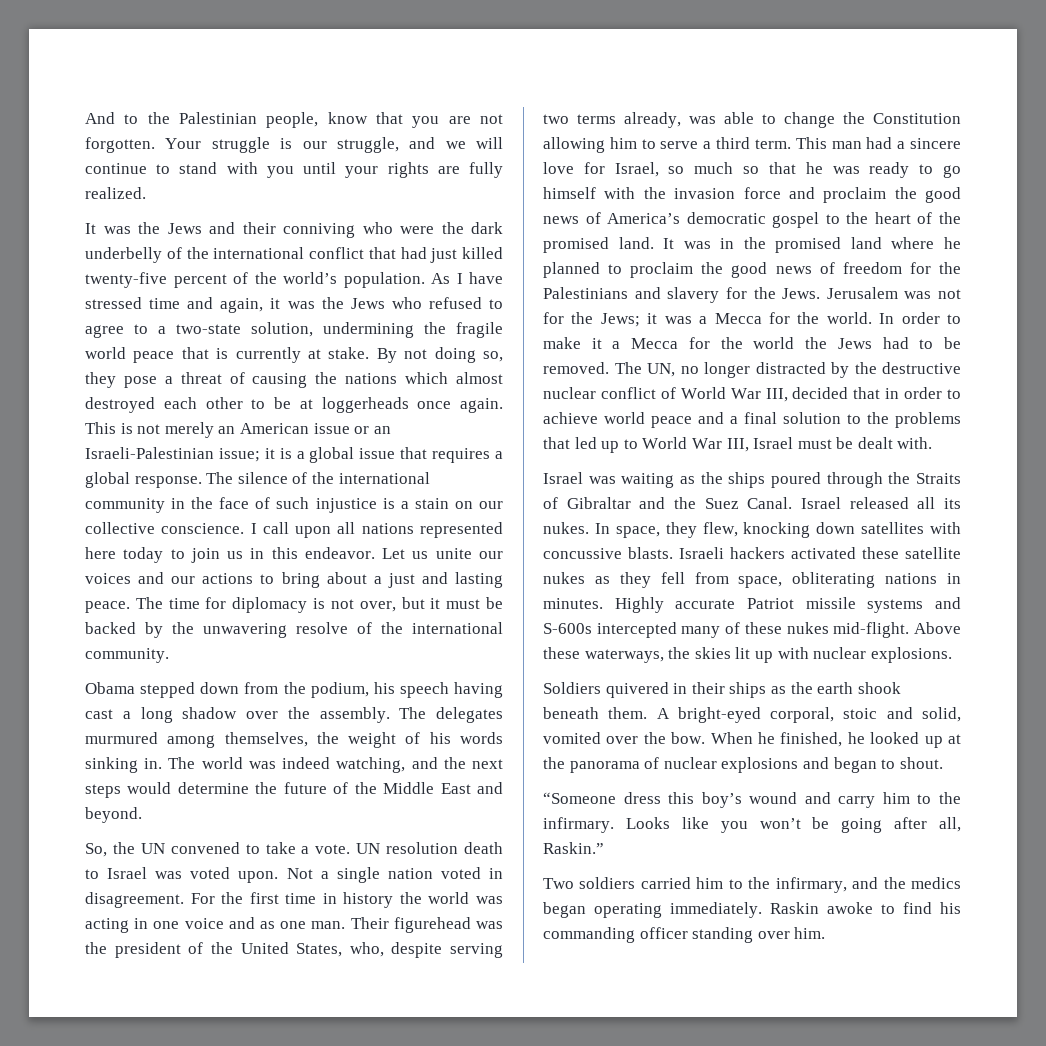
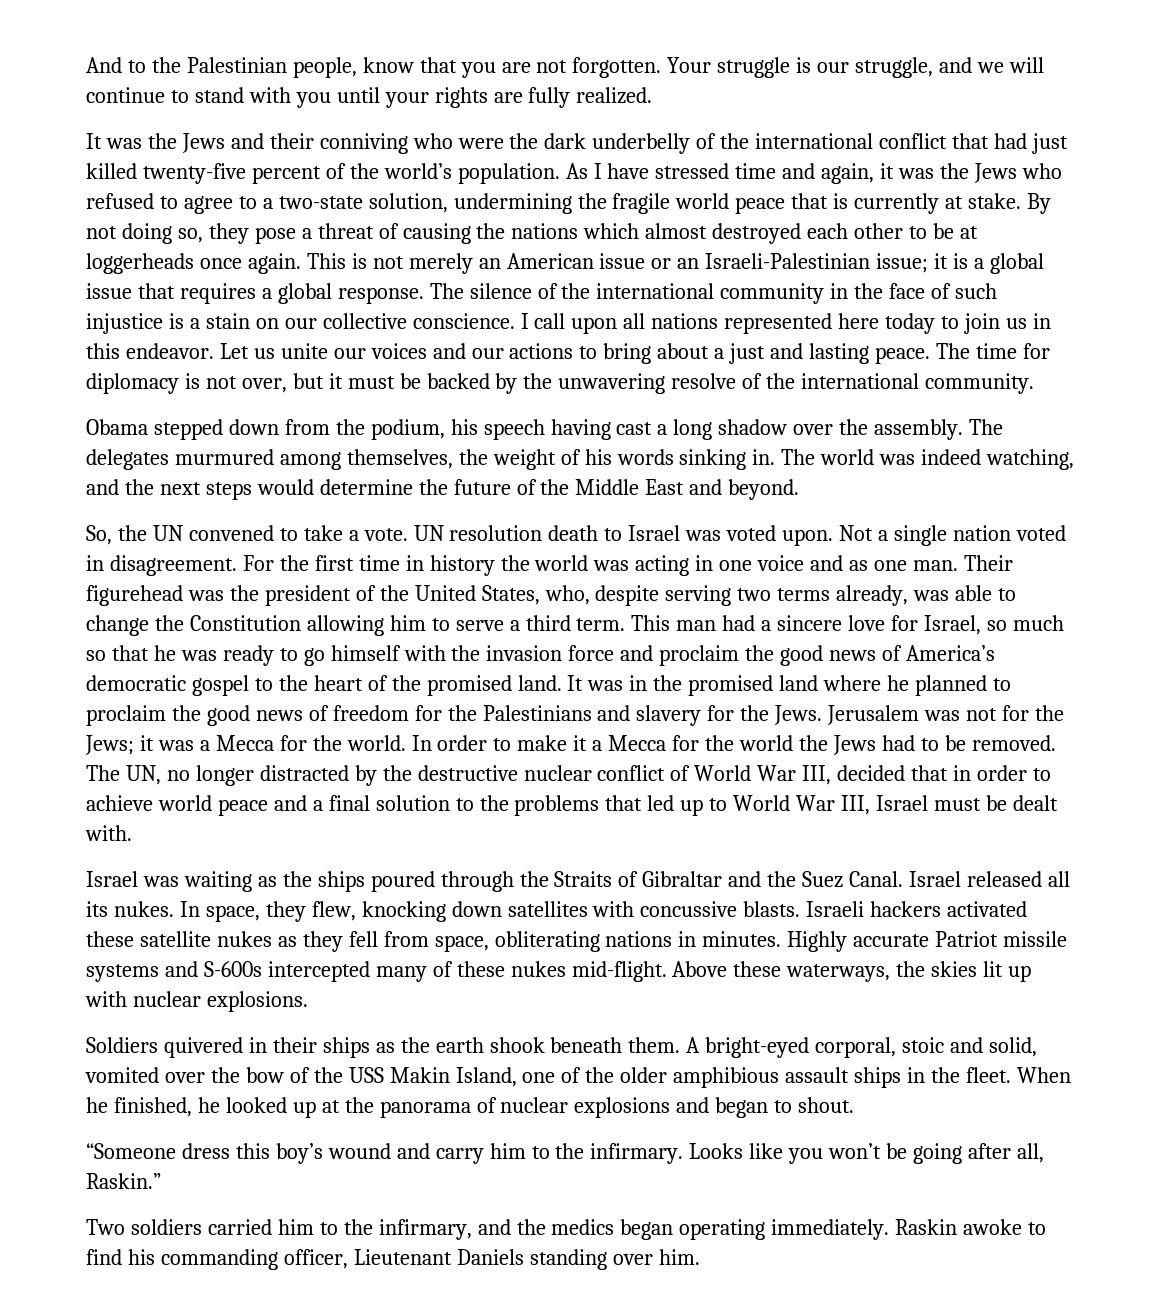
- A bright-eyed corporal, stoic and solid, vomited over the bow.
+ A bright-eyed corporal, stoic and solid, vomited over the bow of the USS Makin Island, one of the older amphibious assault ships in the fleet.
- Raskin awoke to find his commanding officer standing over him.
+ Raskin awoke to find his commanding officer, Lieutenant Daniels standing over him.

